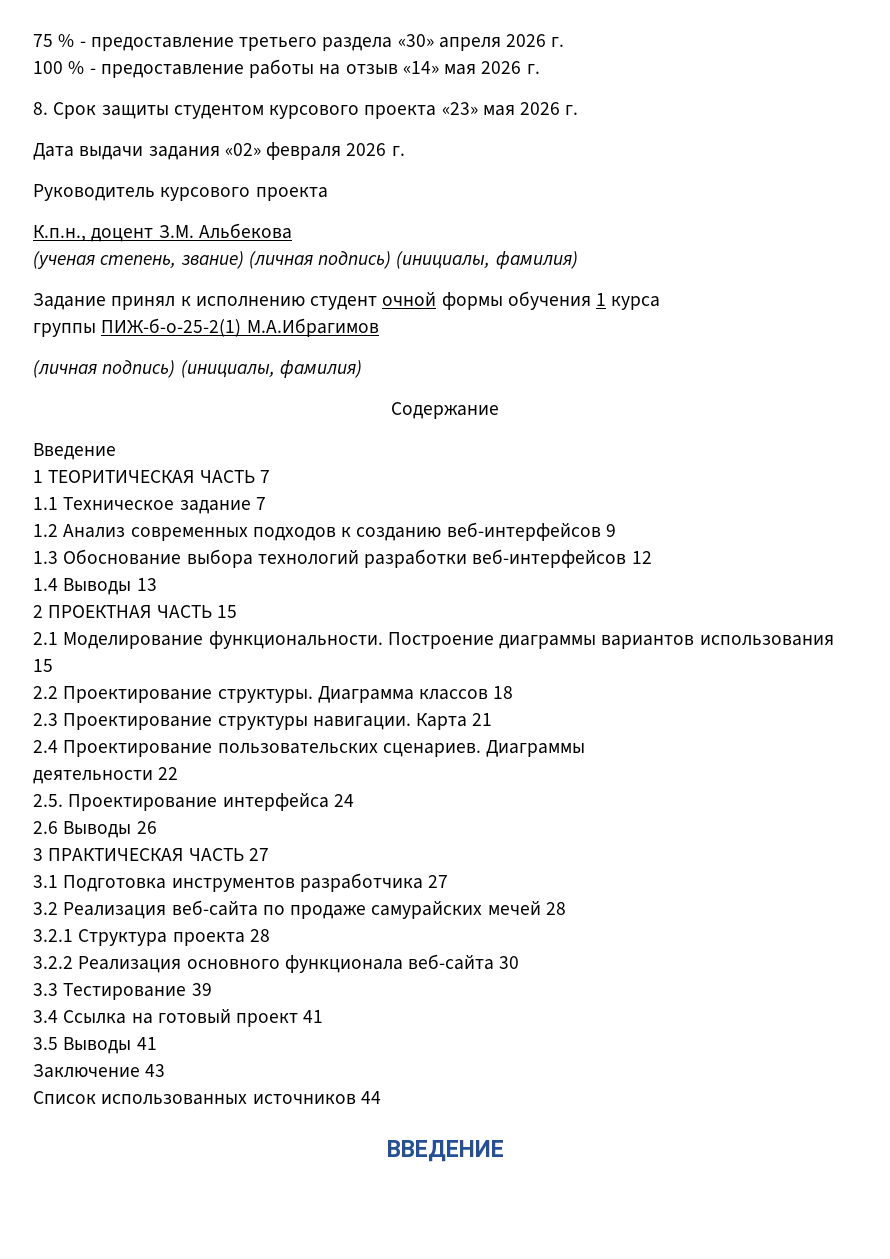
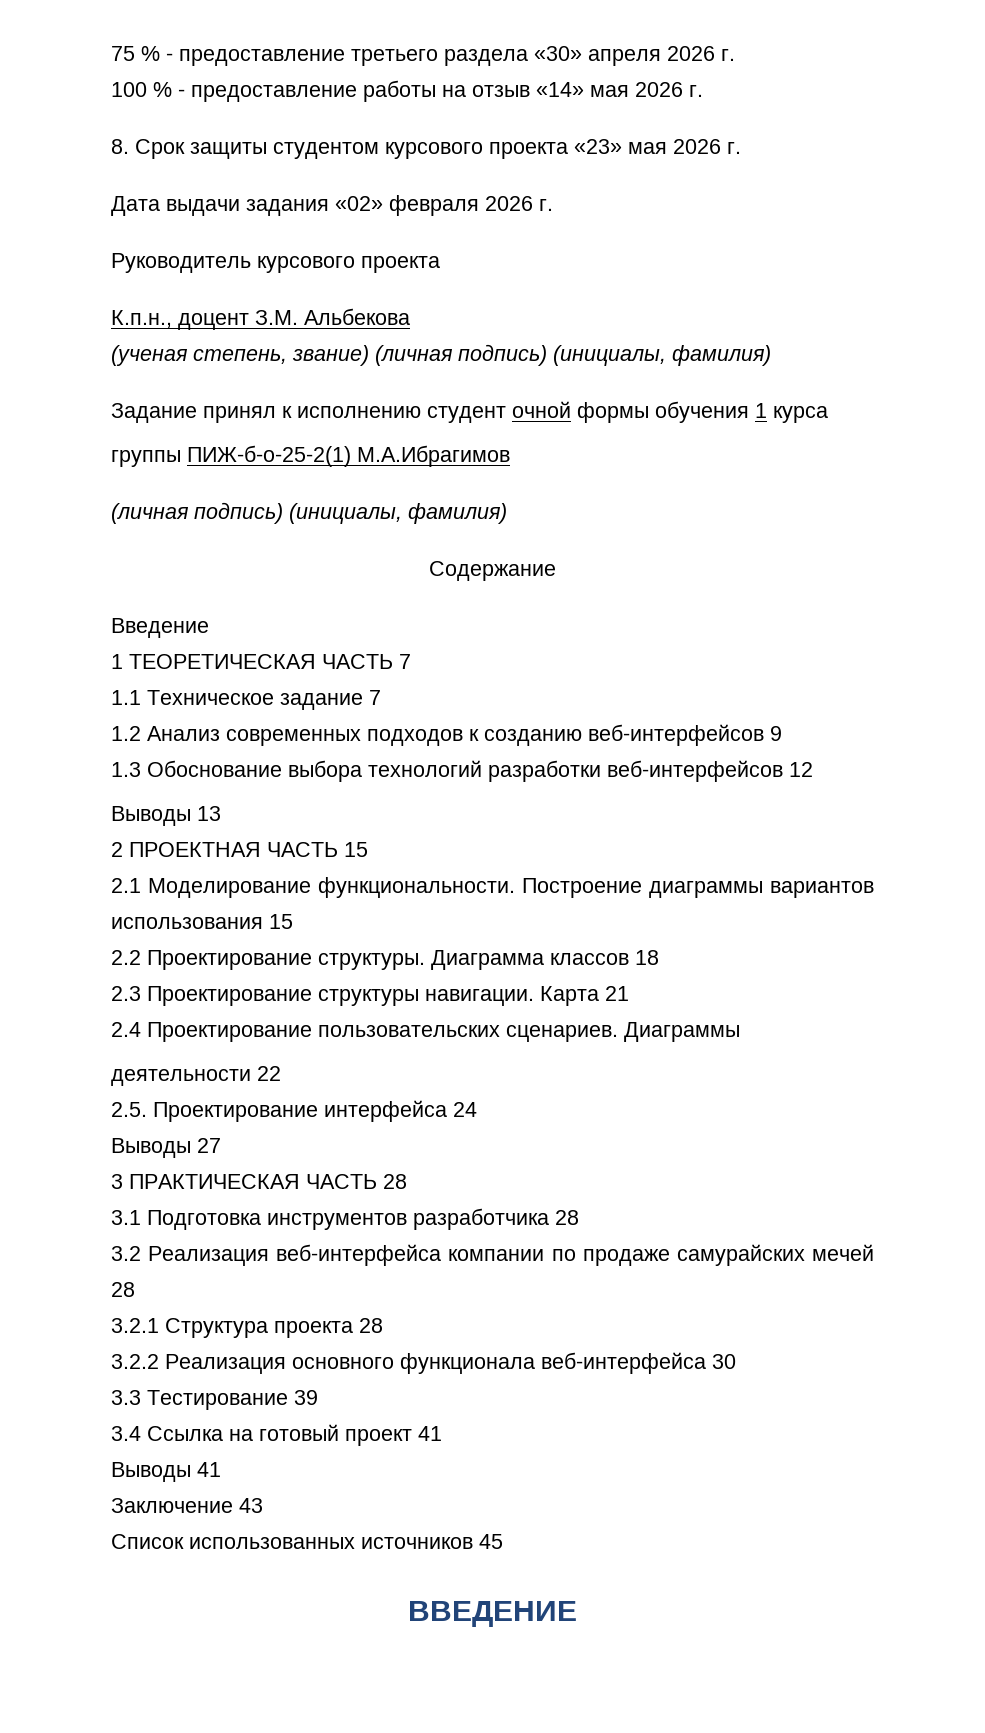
- 1 ТЕОРИТИЧЕСКАЯ ЧАСТЬ 7
+ 1 ТЕОРЕТИЧЕСКАЯ ЧАСТЬ 7
- 1.4 Выводы 13
+ Выводы 13
- 2.6 Выводы 26
+ Выводы 27
- 3 ПРАКТИЧЕСКАЯ ЧАСТЬ 27
+ 3 ПРАКТИЧЕСКАЯ ЧАСТЬ 28
- 3.1 Подготовка инструментов разработчика 27
+ 3.1 Подготовка инструментов разработчика 28
- 3.2 Реализация веб-сайта по продаже самурайских мечей 28
+ 3.2 Реализация веб-интерфейса компании по продаже самурайских мечей 28
- 3.2.2 Реализация основного функционала веб-сайта 30
+ 3.2.2 Реализация основного функционала веб-интерфейса 30
- 3.5 Выводы 41
+ Выводы 41
- Список использованных источников 44
+ Список использованных источников 45

